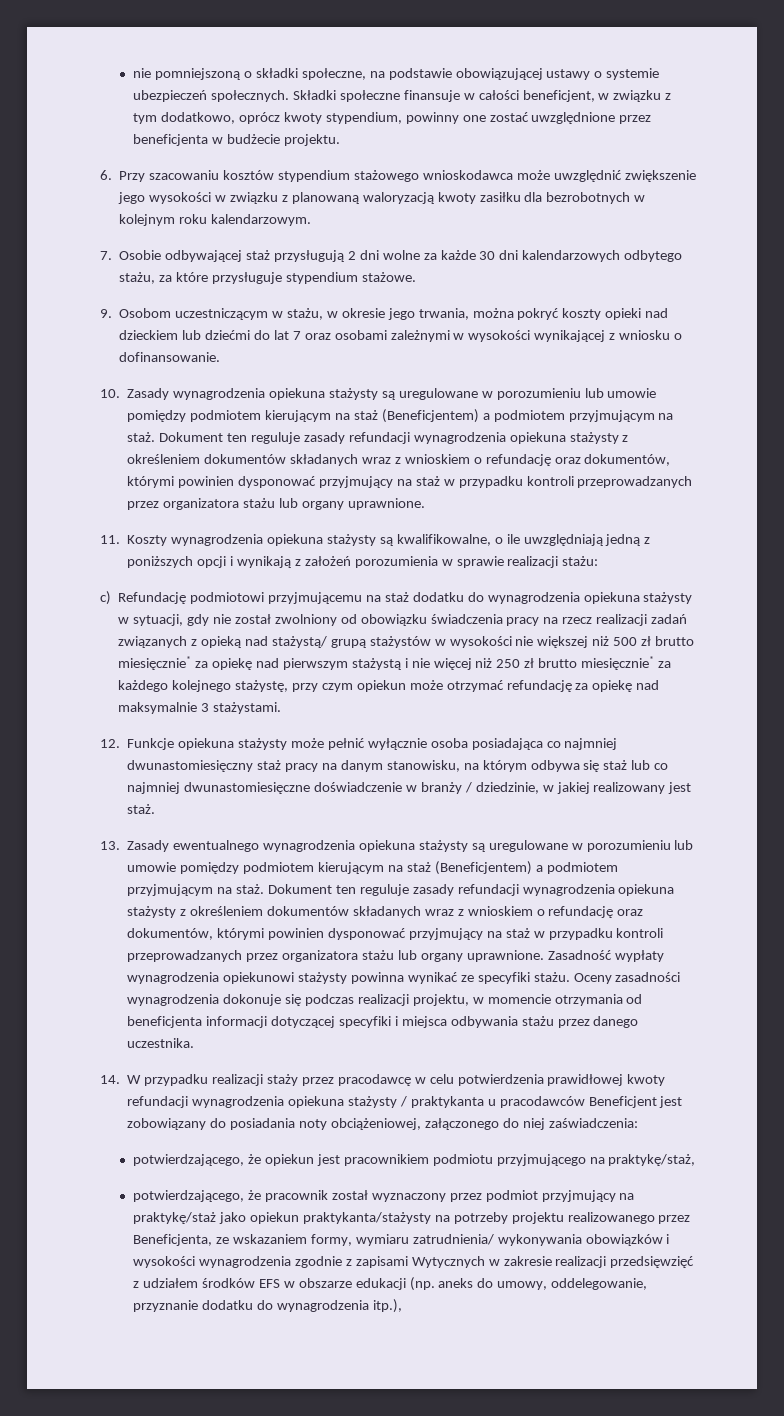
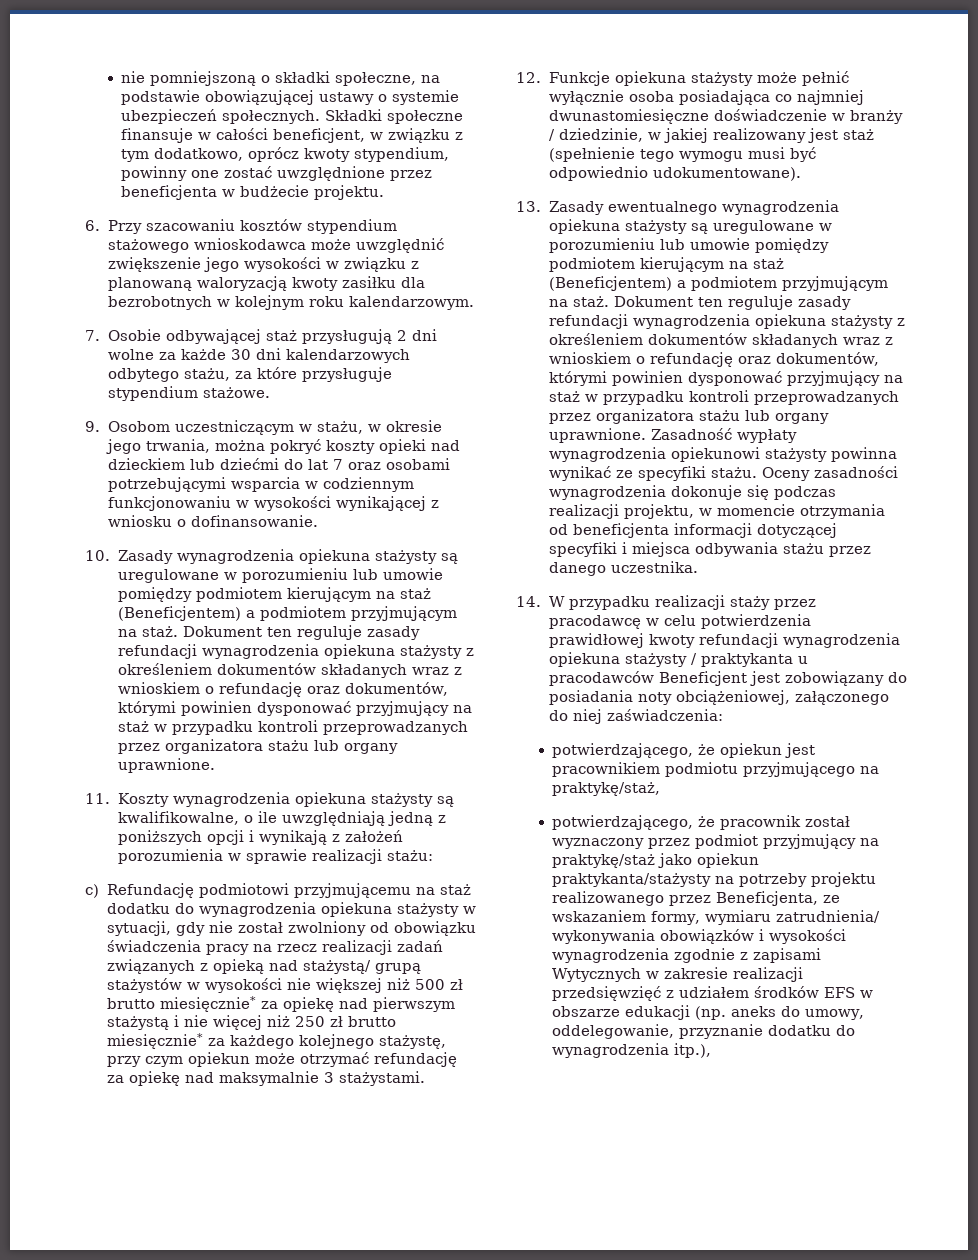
- 9. Osobom uczestniczącym w stażu, w okresie jego trwania, można pokryć koszty opieki nad dzieckiem lub dziećmi do lat 7 oraz osobami zależnymi w wysokości wynikającej z wniosku o dofinansowanie.
+ 9. Osobom uczestniczącym w stażu, w okresie jego trwania, można pokryć koszty opieki nad dzieckiem lub dziećmi do lat 7 oraz osobami potrzebującymi wsparcia w codziennym funkcjonowaniu w wysokości wynikającej z wniosku o dofinansowanie.
- 12. Funkcje opiekuna stażysty może pełnić wyłącznie osoba posiadająca co najmniej dwunastomiesięczny staż pracy na danym stanowisku, na którym odbywa się staż lub co najmniej dwunastomiesięczne doświadczenie w branży / dziedzinie, w jakiej realizowany jest staż.
+ 12. Funkcje opiekuna stażysty może pełnić wyłącznie osoba posiadająca co najmniej dwunastomiesięczne doświadczenie w branży / dziedzinie, w jakiej realizowany jest staż (spełnienie tego wymogu musi być odpowiednio udokumentowane).

